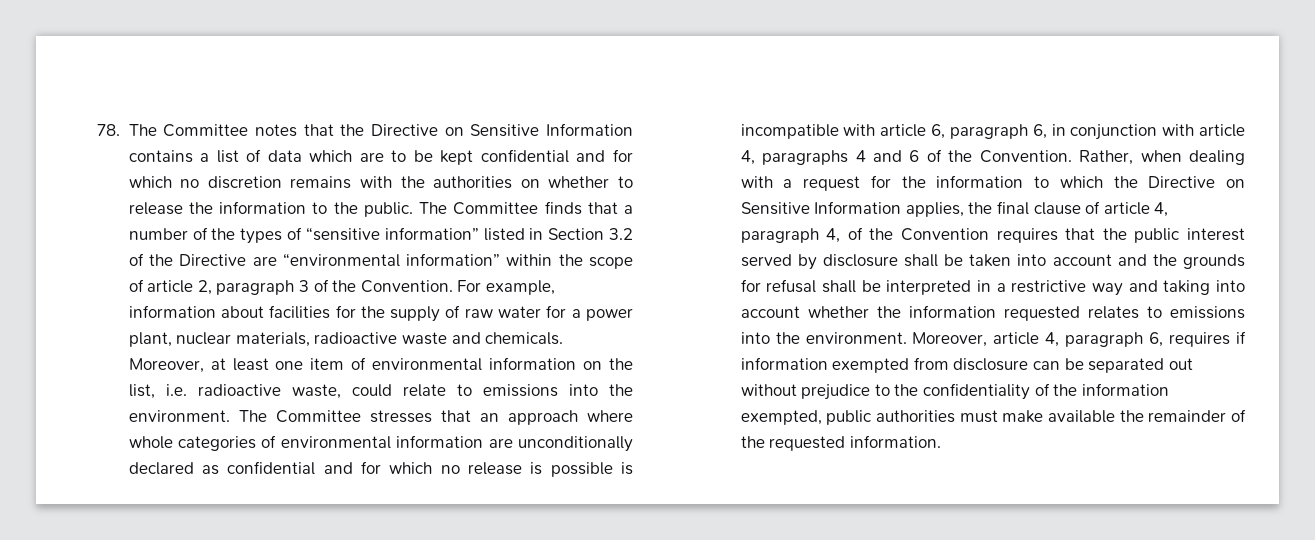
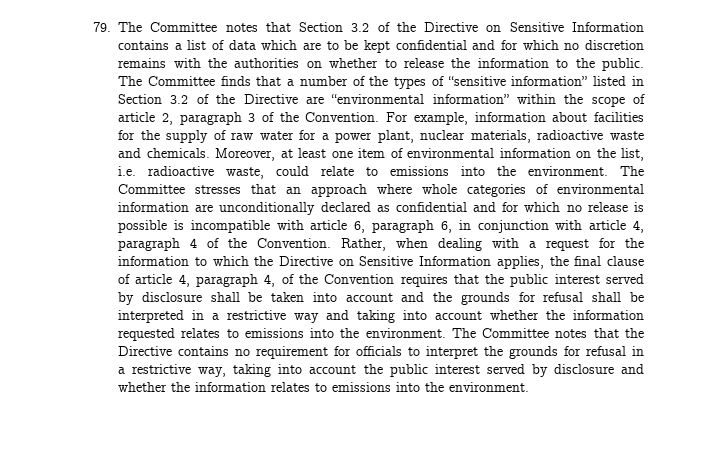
- 78. The Committee notes that the Directive on Sensitive Information contains a list of data which are to be kept confidential and for which no discretion remains with the authorities on whether to release the information to the public.
+ 79. The Committee notes that Section 3.2 of the Directive on Sensitive Information contains a list of data which are to be kept confidential and for which no discretion remains with the authorities on whether to release the information to the public.
- The Committee stresses that an approach where whole categories of environmental information are unconditionally declared as confidential and for which no release is possible is incompatible with article 6, paragraph 6, in conjunction with article 4, paragraphs 4 and 6 of the Convention.
+ The Committee stresses that an approach where whole categories of environmental information are unconditionally declared as confidential and for which no release is possible is incompatible with article 6, paragraph 6, in conjunction with article 4, paragraph 4 of the Convention.
- Moreover, article 4, paragraph 6, requires if information exempted from disclosure can be separated out without prejudice to the confidentiality of the information exempted, public authorities must make available the remainder of the requested information.
+ The Committee notes that the Directive contains no requirement for officials to interpret the grounds for refusal in a restrictive way, taking into account the public interest served by disclosure and whether the information relates to emissions into the environment.

